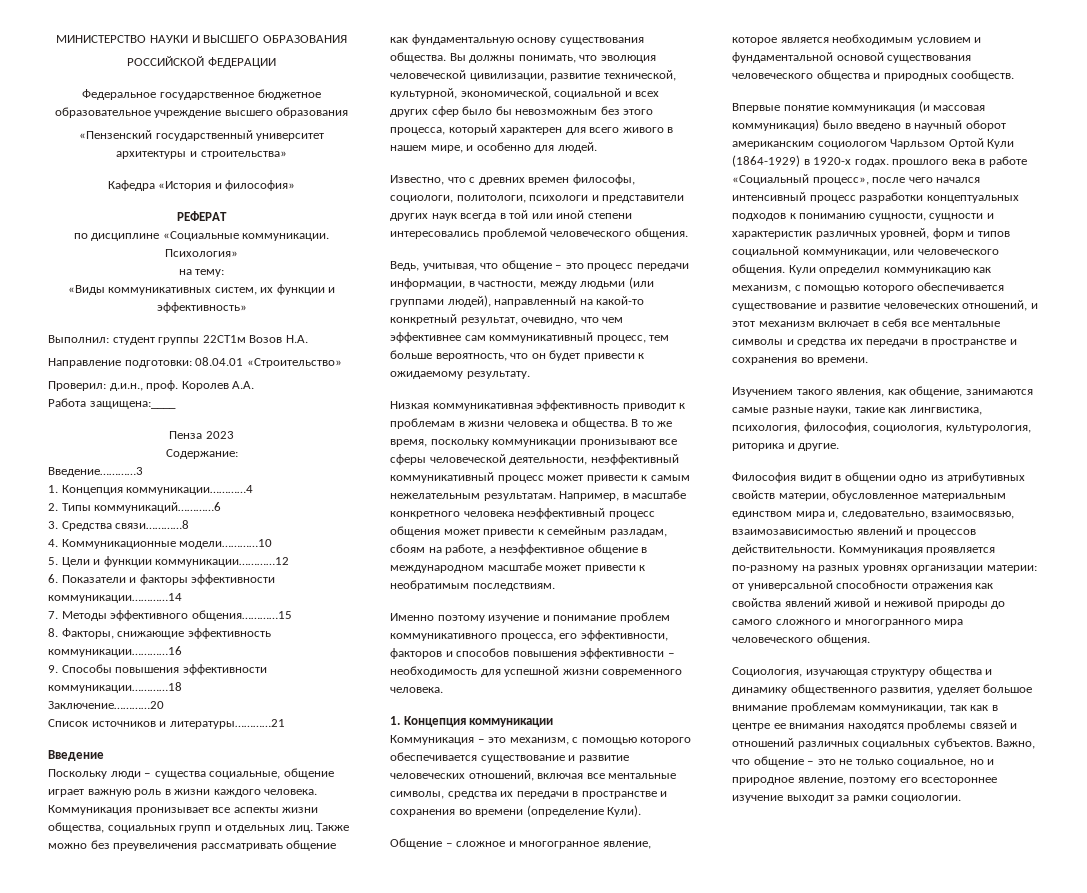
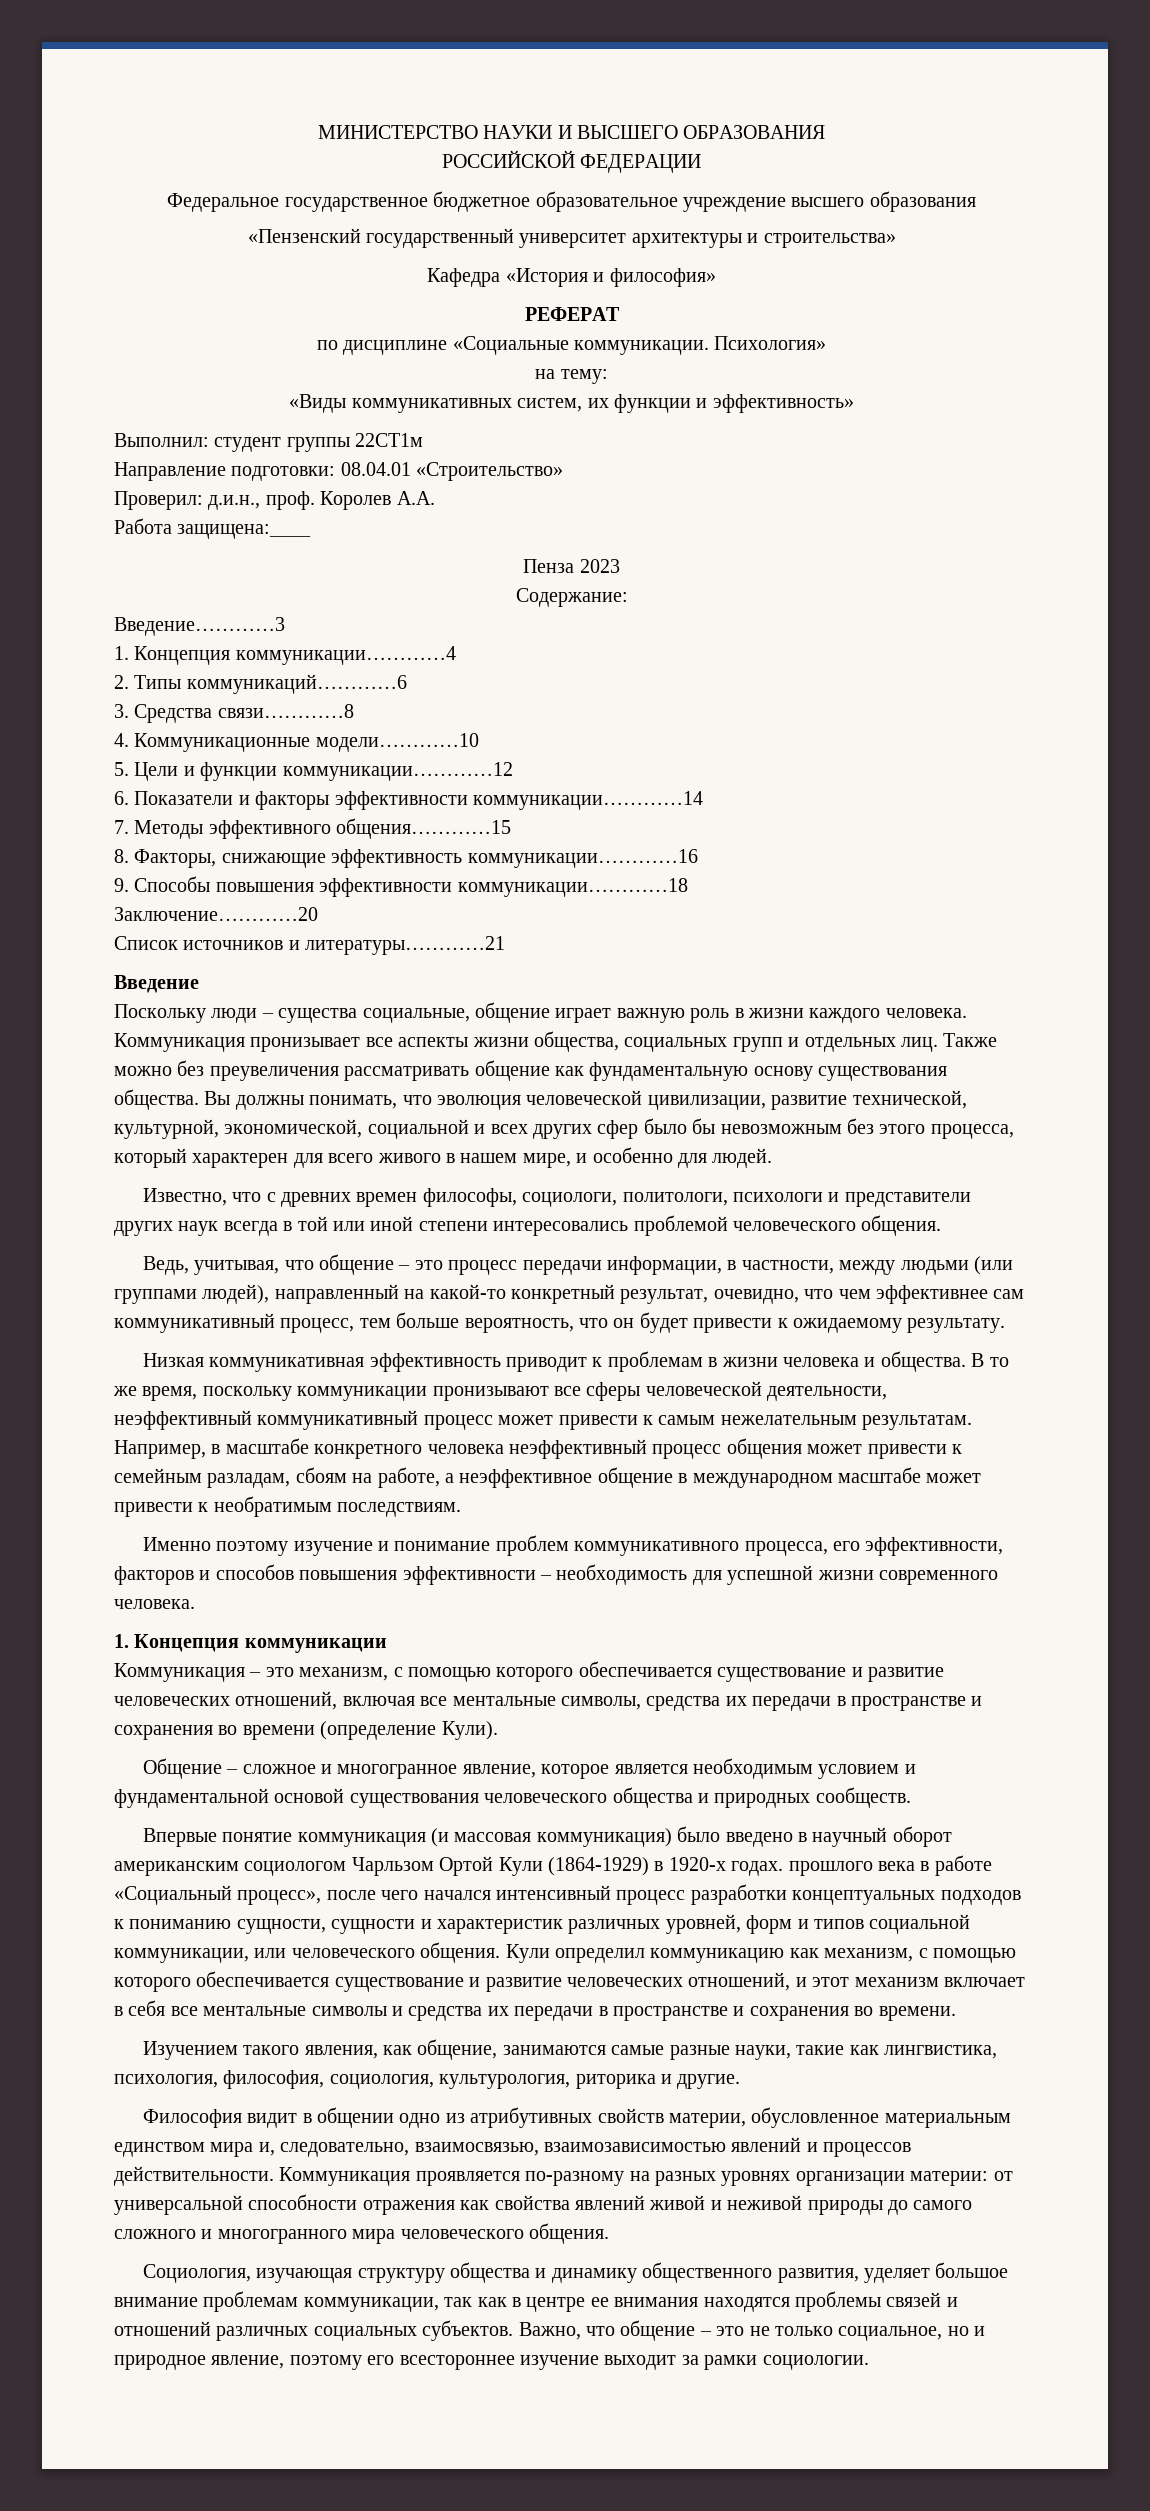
- Выполнил: студент группы 22СТ1м Возов Н.А.
+ Выполнил: студент группы 22СТ1м

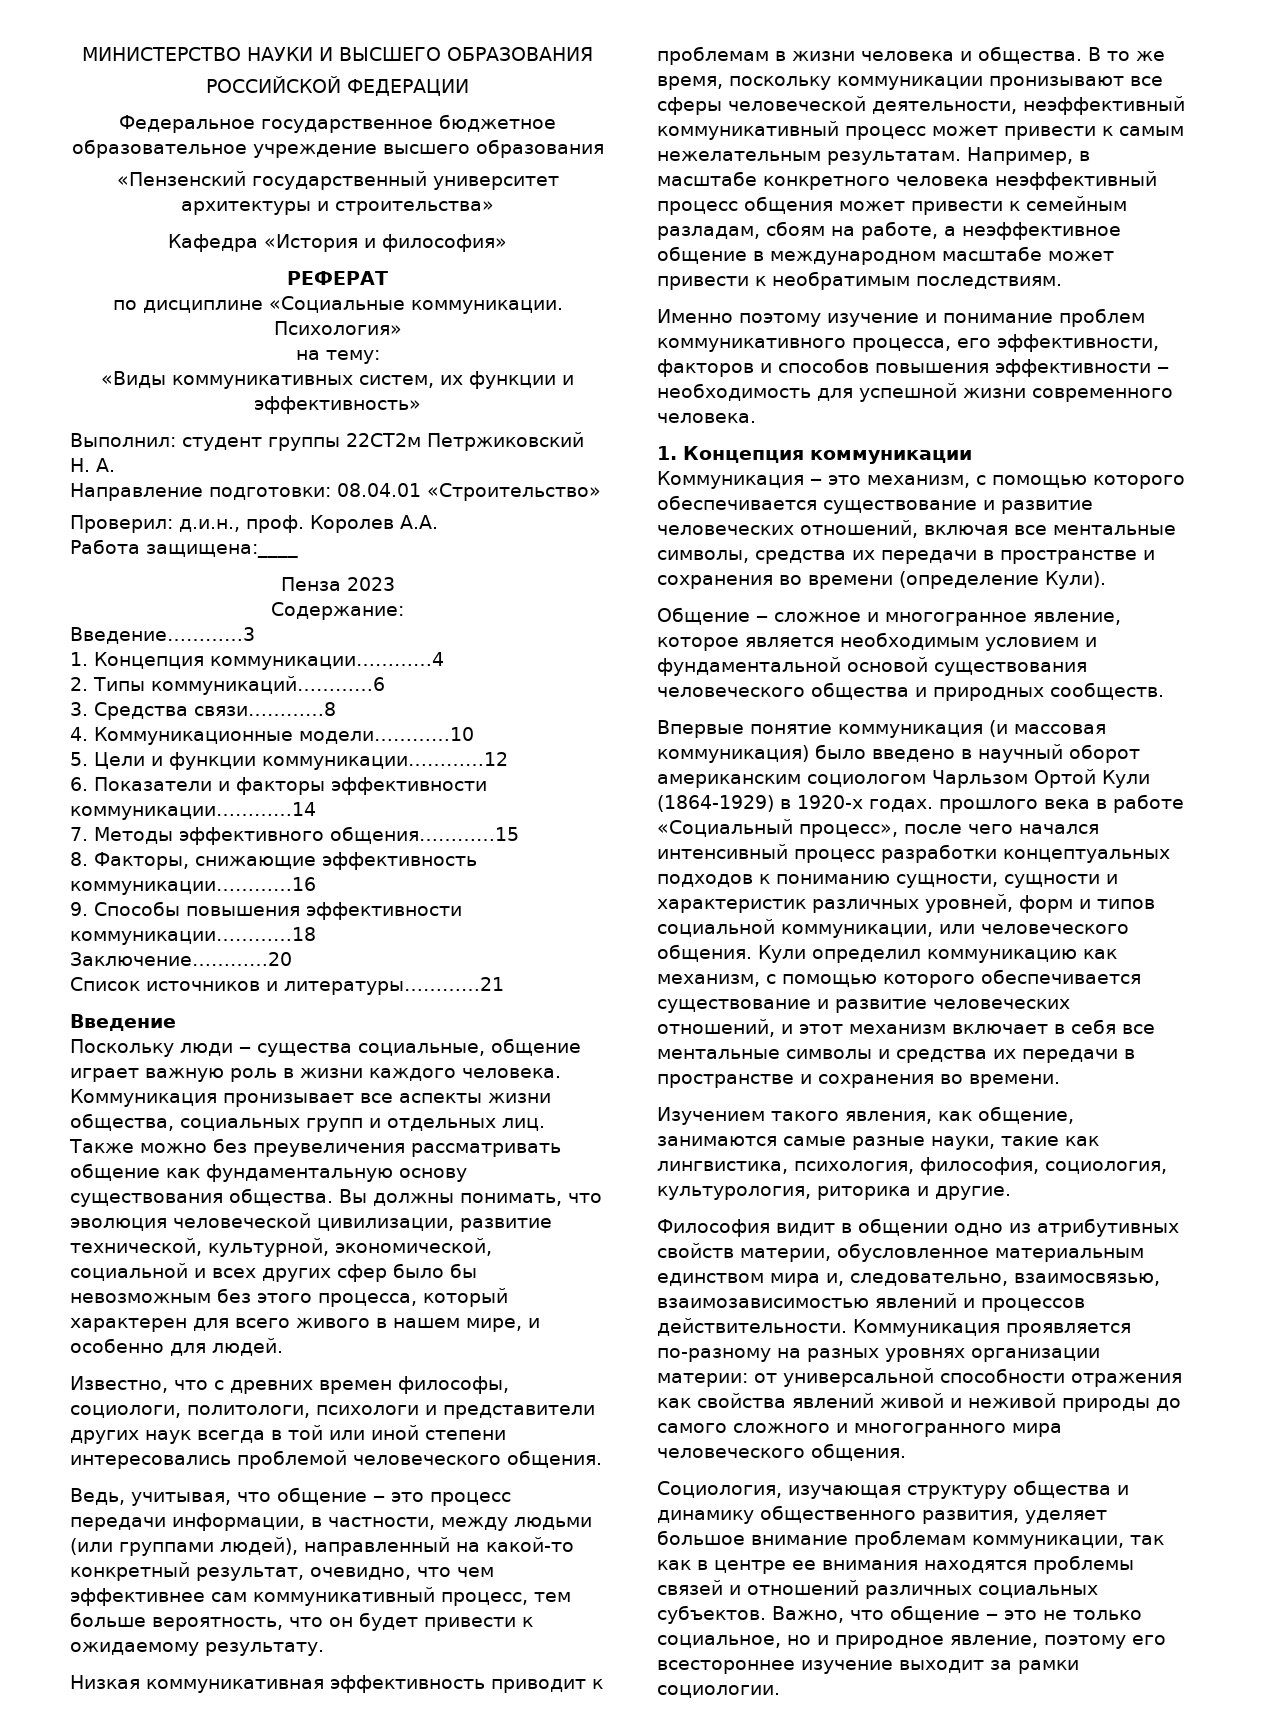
- Выполнил: студент группы 22СТ1м
+ Выполнил: студент группы 22СТ2м Петржиковский Н. А.

